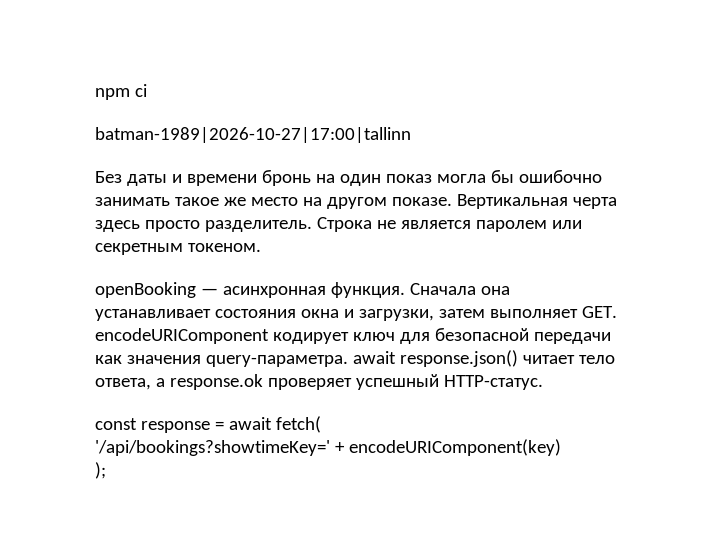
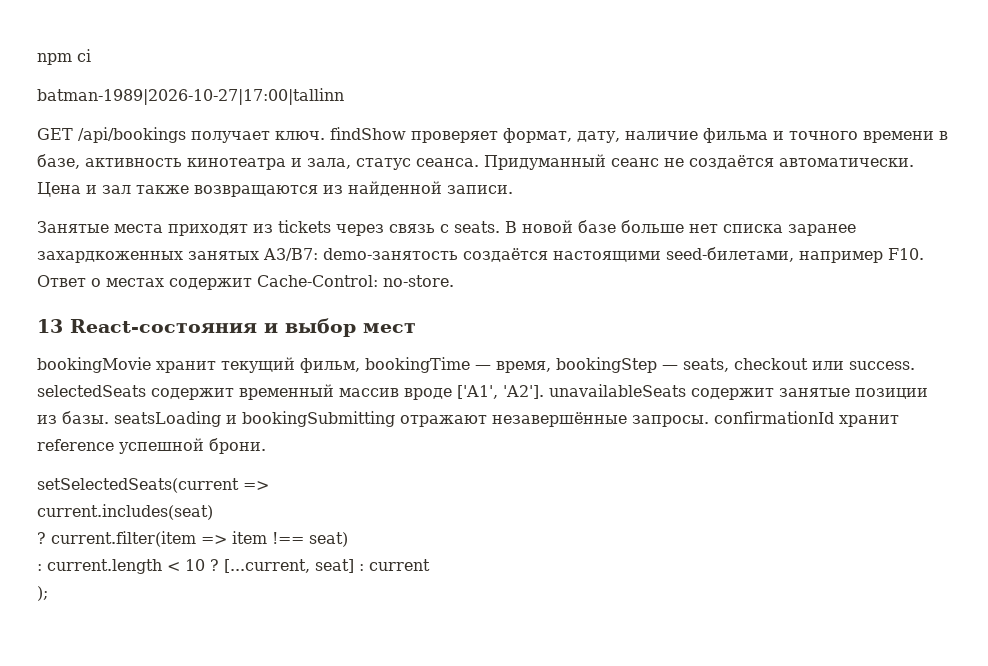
- Без даты и времени бронь на один показ могла бы ошибочно занимать такое же место на другом показе. Вертикальная черта здесь просто разделитель. Строка не является паролем или секретным токеном.
- openBooking — асинхронная функция. Сначала она устанавливает состояния окна и загрузки, затем выполняет GET. encodeURIComponent кодирует ключ для безопасной передачи как значения query-параметра. await response.json() читает тело ответа, а response.ok проверяет успешный HTTP-статус.
- const response = await fetch(
- '/api/bookings?showtimeKey=' + encodeURIComponent(key)
+ GET /api/bookings получает ключ. findShow проверяет формат, дату, наличие фильма и точного времени в базе, активность кинотеатра и зала, статус сеанса. Придуманный сеанс не создаётся автоматически. Цена и зал также возвращаются из найденной записи.
+ Занятые места приходят из tickets через связь с seats. В новой базе больше нет списка заранее захардкоженных занятых A3/B7: demo-занятость создаётся настоящими seed-билетами, например F10. Ответ о местах содержит Cache-Control: no-store.
+ 13 React-состояния и выбор мест
+ bookingMovie хранит текущий фильм, bookingTime — время, bookingStep — seats, checkout или success. selectedSeats содержит временный массив вроде ['A1', 'A2']. unavailableSeats содержит занятые позиции из базы. seatsLoading и bookingSubmitting отражают незавершённые запросы. confirmationId хранит reference успешной брони.
+ setSelectedSeats(current =>
+ current.includes(seat)
+ ? current.filter(item => item !== seat)
+ : current.length < 10 ? [...current, seat] : current

